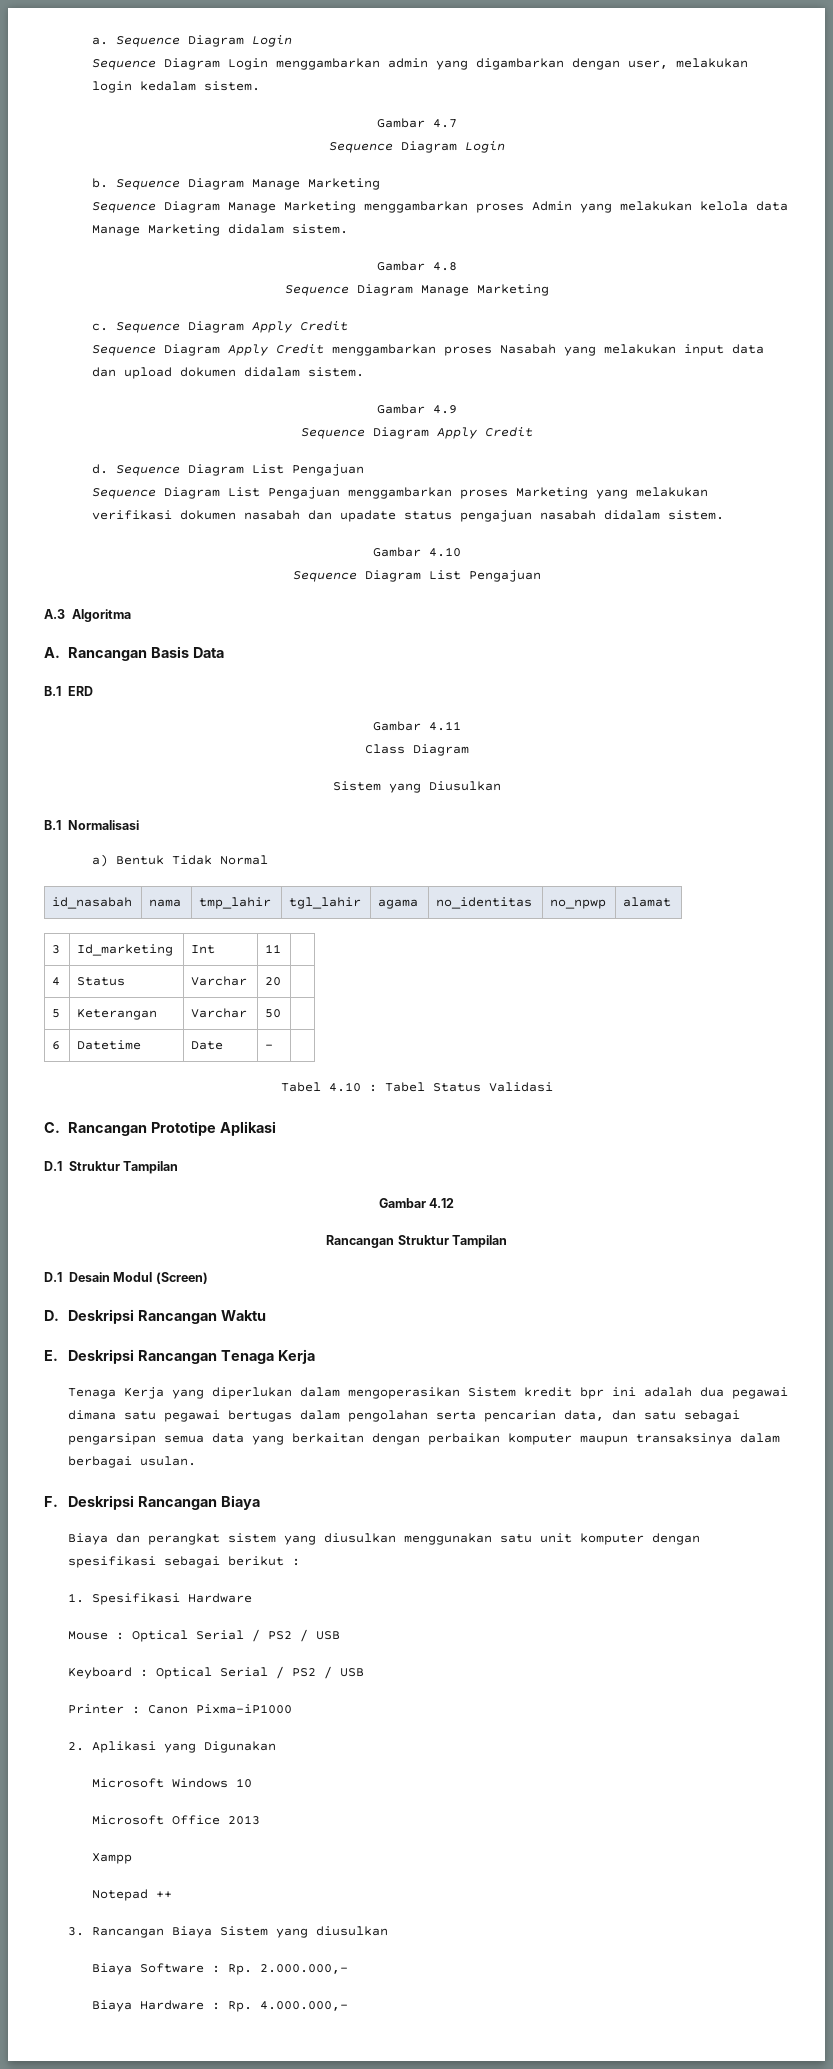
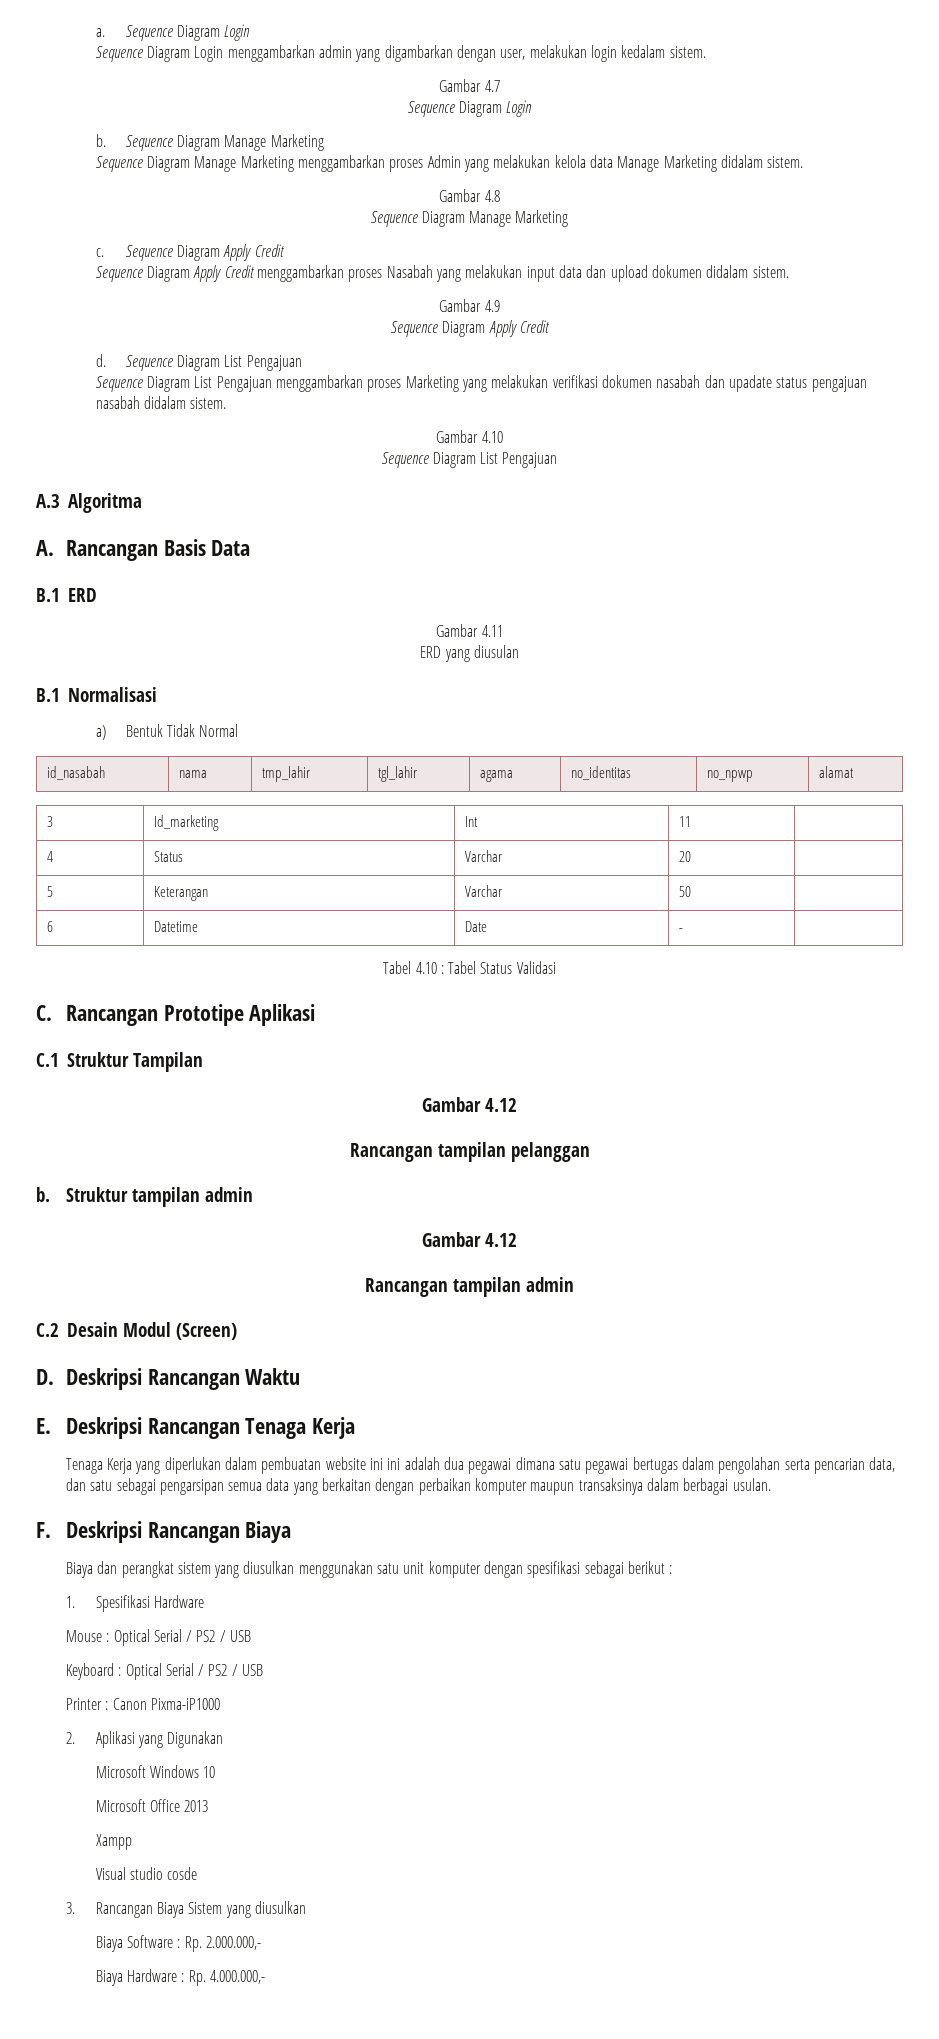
- Class Diagram
- Sistem yang Diusulkan
+ ERD yang diusulan
- D.1 Struktur Tampilan
+ C.1 Struktur Tampilan
- Rancangan Struktur Tampilan
- D.1 Desain Modul (Screen)
+ Rancangan tampilan pelanggan
+ b. Struktur tampilan admin
+ Gambar 4.12
+ Rancangan tampilan admin
+ C.2 Desain Modul (Screen)
- Tenaga Kerja yang diperlukan dalam mengoperasikan Sistem kredit bpr ini adalah dua pegawai dimana satu pegawai bertugas dalam pengolahan serta pencarian data, dan satu sebagai pengarsipan semua data yang berkaitan dengan perbaikan komputer maupun transaksinya dalam berbagai usulan.
+ Tenaga Kerja yang diperlukan dalam pembuatan website ini ini adalah dua pegawai dimana satu pegawai bertugas dalam pengolahan serta pencarian data, dan satu sebagai pengarsipan semua data yang berkaitan dengan perbaikan komputer maupun transaksinya dalam berbagai usulan.
- Notepad ++
+ Visual studio cosde

